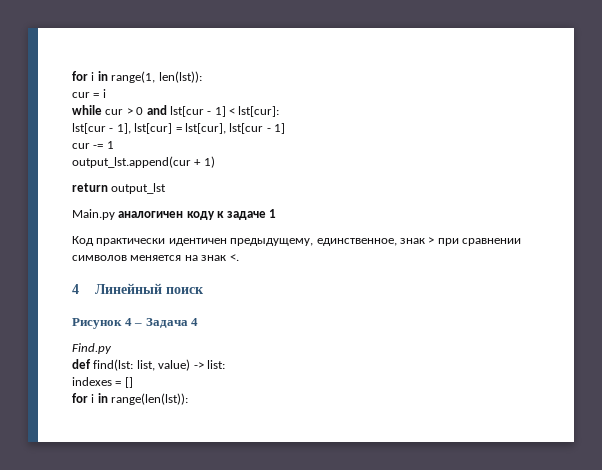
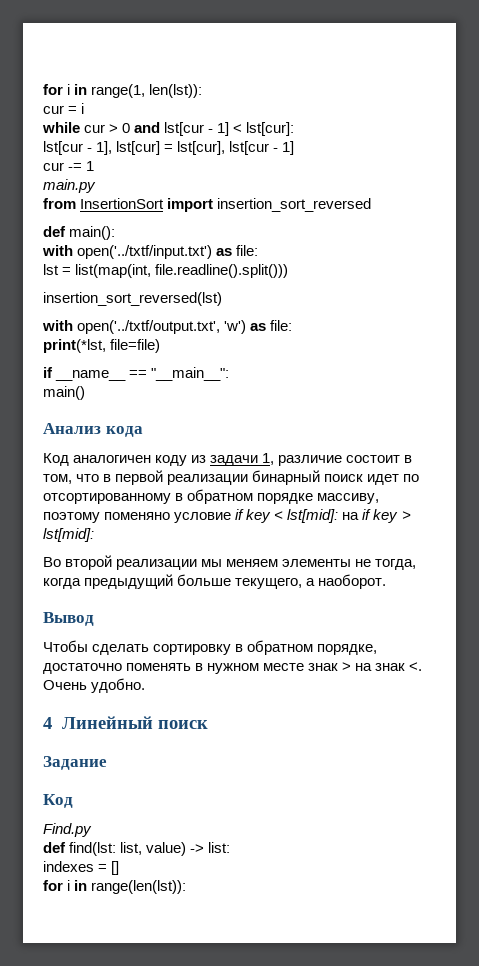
- output_lst.append(cur + 1)
- return output_lst
- Main.py аналогичен коду к задаче 1
- Код практически идентичен предыдущему, единственное, знак > при сравнении символов меняется на знак <.
+ main.py
+ from InsertionSort import insertion_sort_reversed
+ def main():
+ with open('../txtf/input.txt') as file:
+ lst = list(map(int, file.readline().split()))
+ insertion_sort_reversed(lst)
+ with open('../txtf/output.txt', 'w') as file:
+ print(*lst, file=file)
+ if __name__ == "__main__":
+ main()
+ Анализ кода
+ Код аналогичен коду из задачи 1, различие состоит в том, что в первой реализации бинарный поиск идет по отсортированному в обратном порядке массиву, поэтому поменяно условие if key < lst[mid]: на if key > lst[mid]:
+ Во второй реализации мы меняем элементы не тогда, когда предыдущий больше текущего, а наоборот.
+ Вывод
+ Чтобы сделать сортировку в обратном порядке, достаточно поменять в нужном месте знак > на знак <. Очень удобно.
- Рисунок 4 – Задача 4
+ Задание
+ Код

